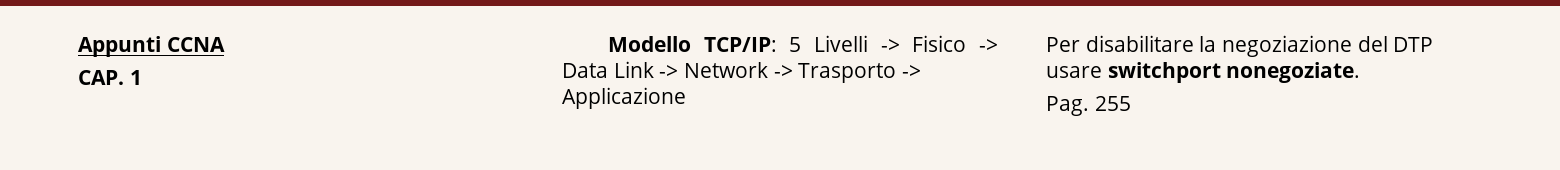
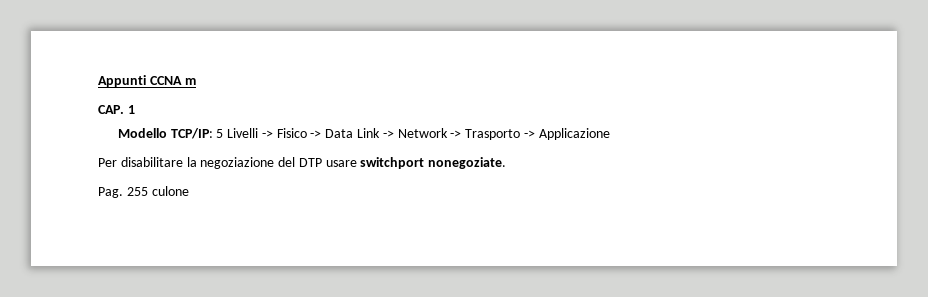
- Appunti CCNA
+ Appunti CCNA m
- Pag. 255
+ Pag. 255 culone

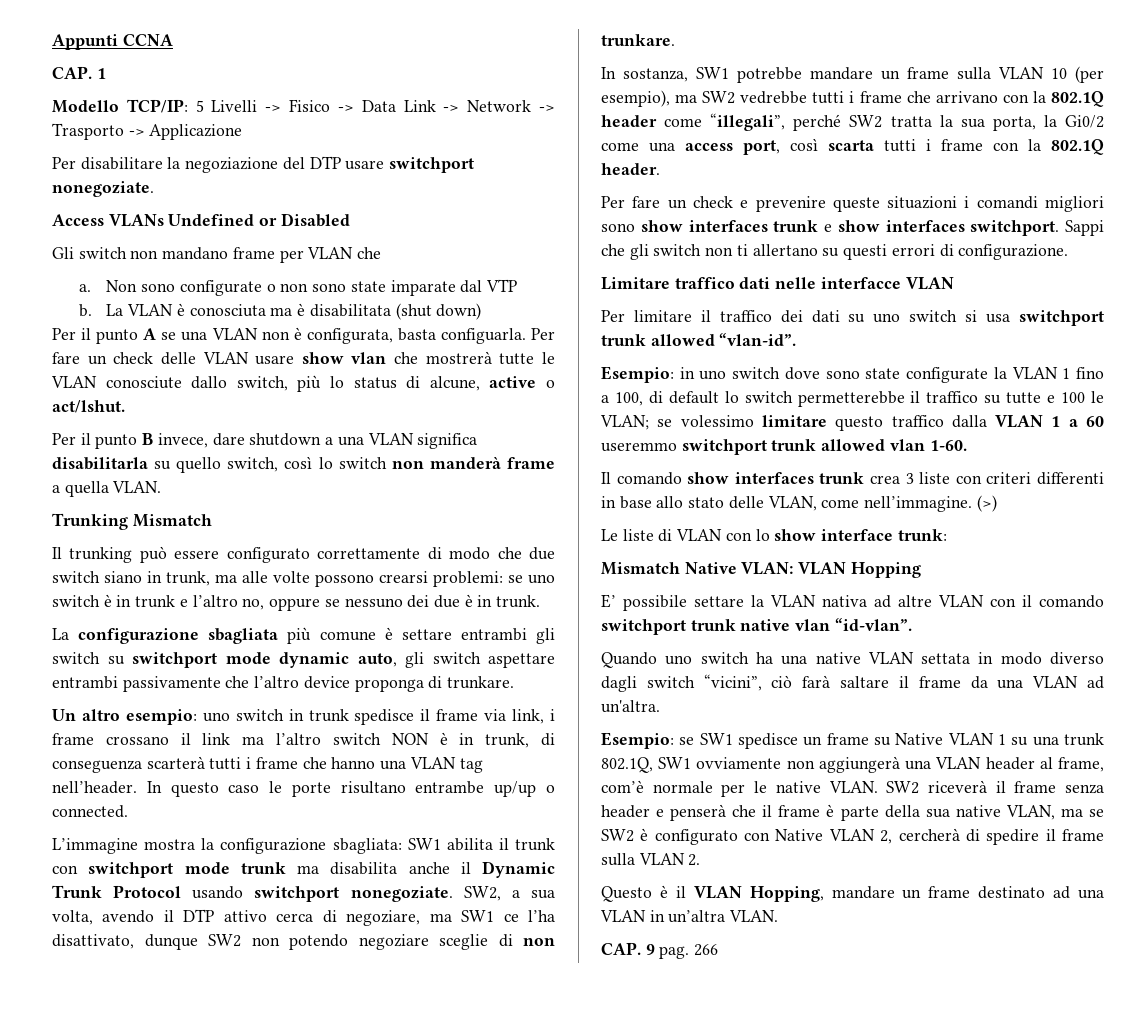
- Appunti CCNA m
+ Appunti CCNA
- Pag. 255 culone
+ Access VLANs Undefined or Disabled
+ Gli switch non mandano frame per VLAN che
+ a. Non sono configurate o non sono state imparate dal VTP
+ b. La VLAN è conosciuta ma è disabilitata (shut down)
+ Per il punto A se una VLAN non è configurata, basta configuarla. Per fare un check delle VLAN usare show vlan che mostrerà tutte le VLAN conosciute dallo switch, più lo status di alcune, active o act/lshut.
+ Per il punto B invece, dare shutdown a una VLAN significa disabilitarla su quello switch, così lo switch non manderà frame a quella VLAN.
+ Trunking Mismatch
+ Il trunking può essere configurato correttamente di modo che due switch siano in trunk, ma alle volte possono crearsi problemi: se uno switch è in trunk e l’altro no, oppure se nessuno dei due è in trunk.
+ La configurazione sbagliata più comune è settare entrambi gli switch su switchport mode dynamic auto, gli switch aspettare entrambi passivamente che l’altro device proponga di trunkare.
+ Un altro esempio: uno switch in trunk spedisce il frame via link, i frame crossano il link ma l’altro switch NON è in trunk, di conseguenza scarterà tutti i frame che hanno una VLAN tag nell’header. In questo caso le porte risultano entrambe up/up o connected.
+ L’immagine mostra la configurazione sbagliata: SW1 abilita il trunk con switchport mode trunk ma disabilita anche il Dynamic Trunk Protocol usando switchport nonegoziate. SW2, a sua volta, avendo il DTP attivo cerca di negoziare, ma SW1 ce l’ha disattivato, dunque SW2 non potendo negoziare sceglie di non trunkare.
+ In sostanza, SW1 potrebbe mandare un frame sulla VLAN 10 (per esempio), ma SW2 vedrebbe tutti i frame che arrivano con la 802.1Q header come “illegali”, perché SW2 tratta la sua porta, la Gi0/2 come una access port, così scarta tutti i frame con la 802.1Q header.
+ Per fare un check e prevenire queste situazioni i comandi migliori sono show interfaces trunk e show interfaces switchport. Sappi che gli switch non ti allertano su questi errori di configurazione.
+ Limitare traffico dati nelle interfacce VLAN
+ Per limitare il traffico dei dati su uno switch si usa switchport trunk allowed “vlan-id”.
+ Esempio: in uno switch dove sono state configurate la VLAN 1 fino a 100, di default lo switch permetterebbe il traffico su tutte e 100 le VLAN; se volessimo limitare questo traffico dalla VLAN 1 a 60 useremmo switchport trunk allowed vlan 1-60.
+ Il comando show interfaces trunk crea 3 liste con criteri differenti in base allo stato delle VLAN, come nell’immagine. (>)
+ Le liste di VLAN con lo show interface trunk:
+ Mismatch Native VLAN: VLAN Hopping
+ E’ possibile settare la VLAN nativa ad altre VLAN con il comando switchport trunk native vlan “id-vlan”.
+ Quando uno switch ha una native VLAN settata in modo diverso dagli switch “vicini”, ciò farà saltare il frame da una VLAN ad un'altra.
+ Esempio: se SW1 spedisce un frame su Native VLAN 1 su una trunk 802.1Q, SW1 ovviamente non aggiungerà una VLAN header al frame, com’è normale per le native VLAN. SW2 riceverà il frame senza header e penserà che il frame è parte della sua native VLAN, ma se SW2 è configurato con Native VLAN 2, cercherà di spedire il frame sulla VLAN 2.
+ Questo è il VLAN Hopping, mandare un frame destinato ad una VLAN in un’altra VLAN.
+ CAP. 9 pag. 266

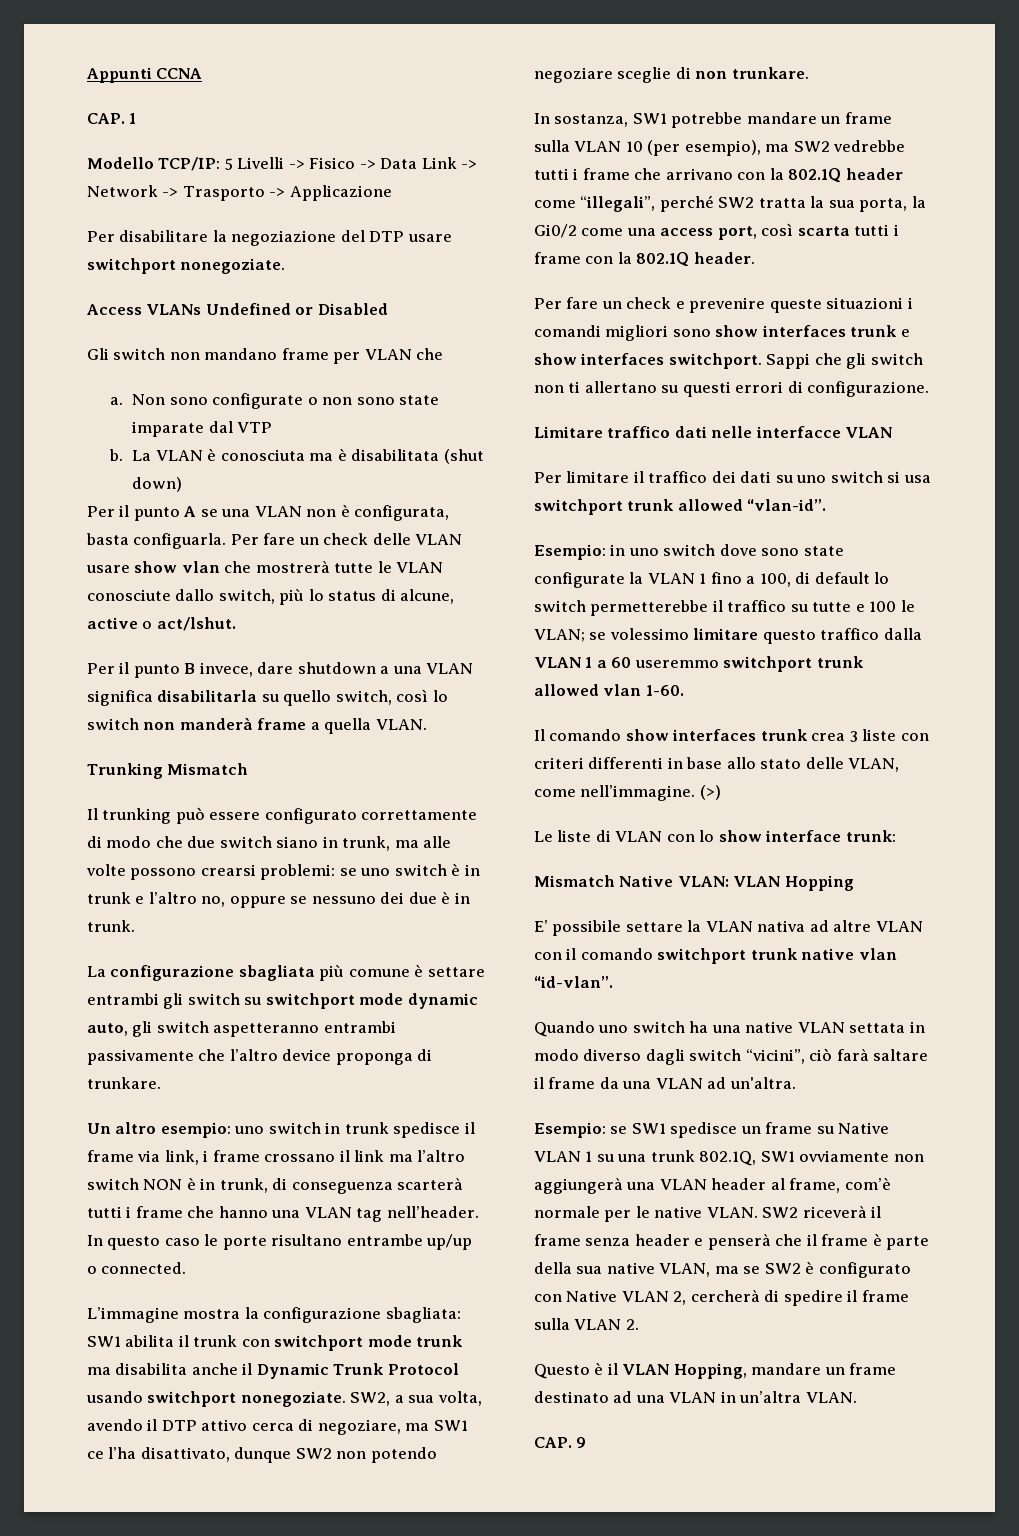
- La configurazione sbagliata più comune è settare entrambi gli switch su switchport mode dynamic auto, gli switch aspettare entrambi passivamente che l’altro device proponga di trunkare.
+ La configurazione sbagliata più comune è settare entrambi gli switch su switchport mode dynamic auto, gli switch aspetteranno entrambi passivamente che l’altro device proponga di trunkare.
- CAP. 9 pag. 266
+ CAP. 9

